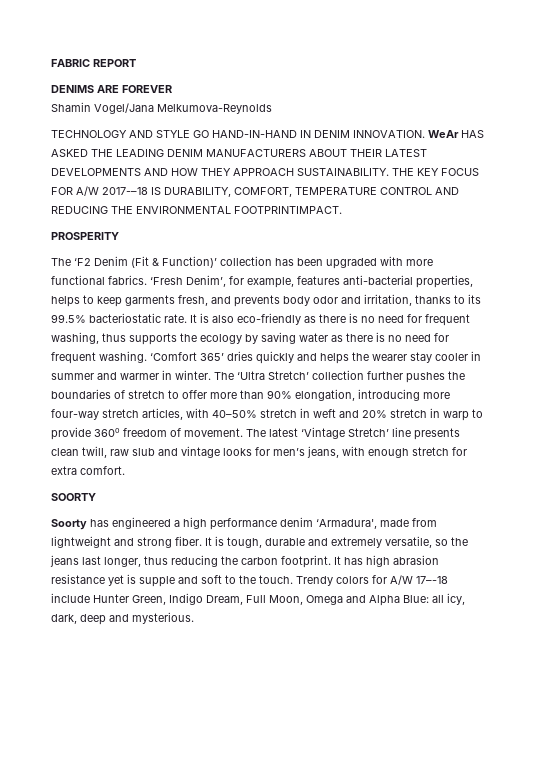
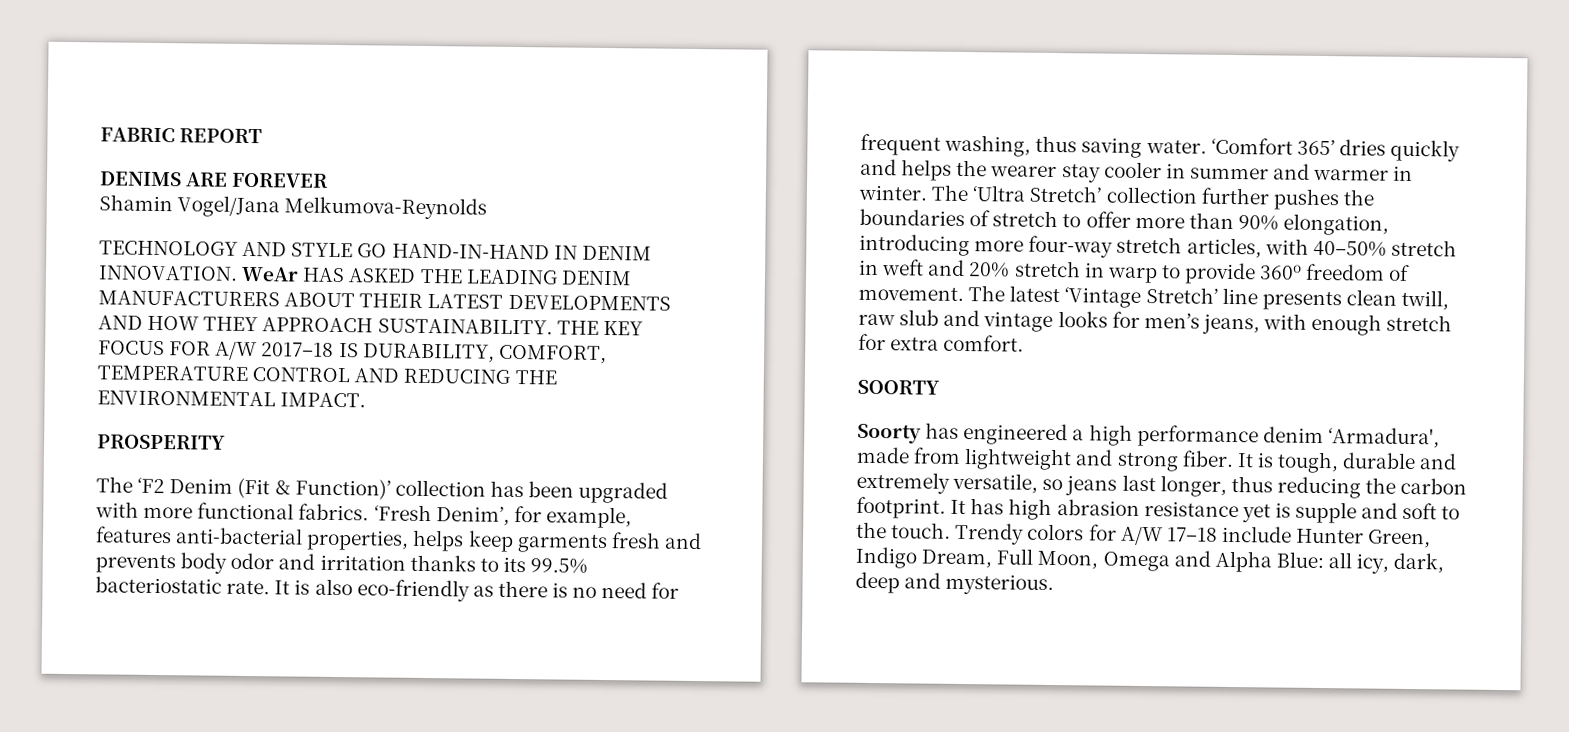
- THE KEY FOCUS FOR A/W 2017-–18 IS DURABILITY, COMFORT, TEMPERATURE CONTROL AND REDUCING THE ENVIRONMENTAL FOOTPRINTIMPACT.
+ THE KEY FOCUS FOR A/W 2017–18 IS DURABILITY, COMFORT, TEMPERATURE CONTROL AND REDUCING THE ENVIRONMENTAL IMPACT.
- ‘Fresh Denim’, for example, features anti-bacterial properties, helps to keep garments fresh, and prevents body odor and irritation, thanks to its 99.5% bacteriostatic rate.
+ ‘Fresh Denim’, for example, features anti-bacterial properties, helps keep garments fresh and prevents body odor and irritation thanks to its 99.5% bacteriostatic rate.
- It is also eco-friendly as there is no need for frequent washing, thus supports the ecology by saving water as there is no need for frequent washing.
+ It is also eco-friendly as there is no need for frequent washing, thus saving water.
- It is tough, durable and extremely versatile, so the jeans last longer, thus reducing the carbon footprint.
+ It is tough, durable and extremely versatile, so jeans last longer, thus reducing the carbon footprint.
- Trendy colors for A/W 17–-18 include Hunter Green, Indigo Dream, Full Moon, Omega and Alpha Blue: all icy, dark, deep and mysterious.
+ Trendy colors for A/W 17–18 include Hunter Green, Indigo Dream, Full Moon, Omega and Alpha Blue: all icy, dark, deep and mysterious.

